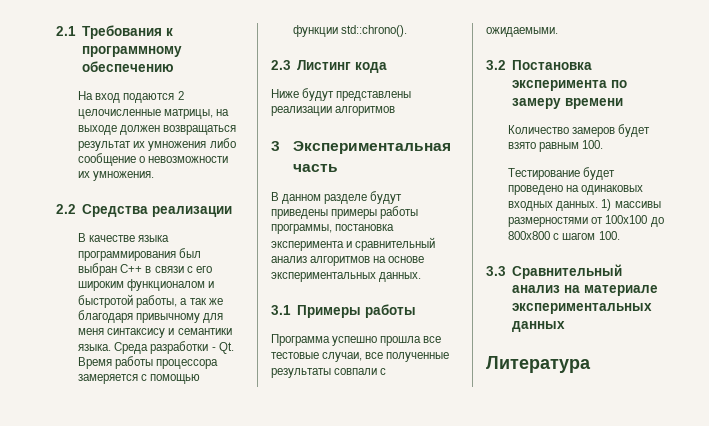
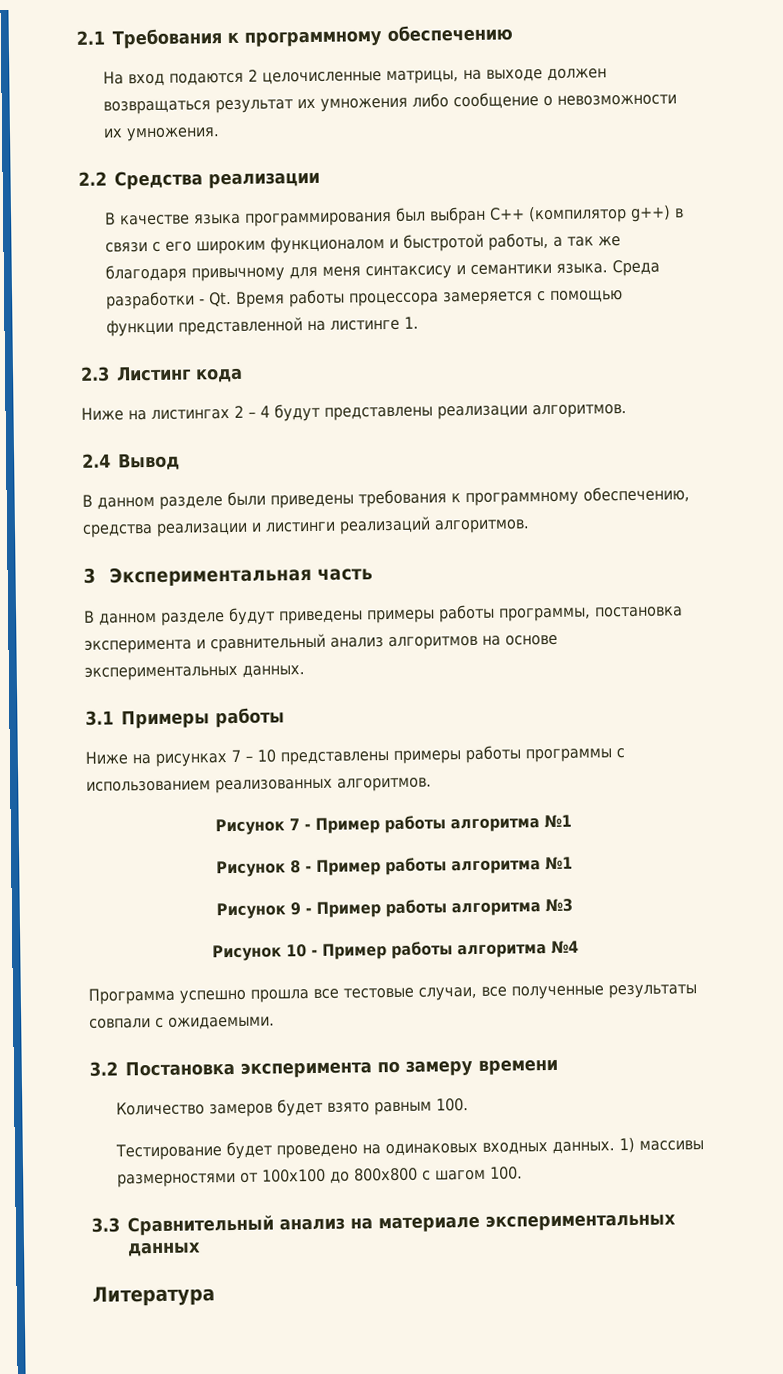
- В качестве языка программирования был выбран С++ в связи с его широким функционалом и быстротой работы, а так же благодаря привычному для меня синтаксису и семантики языка.
+ В качестве языка программирования был выбран С++ (компилятор g++) в связи с его широким функционалом и быстротой работы, а так же благодаря привычному для меня синтаксису и семантики языка.
- Среда разработки - Qt. Время работы процессора замеряется с помощью функции std::chrono().
+ Среда разработки - Qt. Время работы процессора замеряется с помощью функции представленной на листинге 1.
- Ниже будут представлены реализации алгоритмов
+ Ниже на листингах 2 – 4 будут представлены реализации алгоритмов.
+ 2.4 Вывод
+ В данном разделе были приведены требования к программному обеспечению, средства реализации и листинги реализаций алгоритмов.
+ Ниже на рисунках 7 – 10 представлены примеры работы программы с использованием реализованных алгоритмов.
+ Рисунок 7 - Пример работы алгоритма №1
+ Рисунок 8 - Пример работы алгоритма №1
+ Рисунок 9 - Пример работы алгоритма №3
+ Рисунок 10 - Пример работы алгоритма №4

